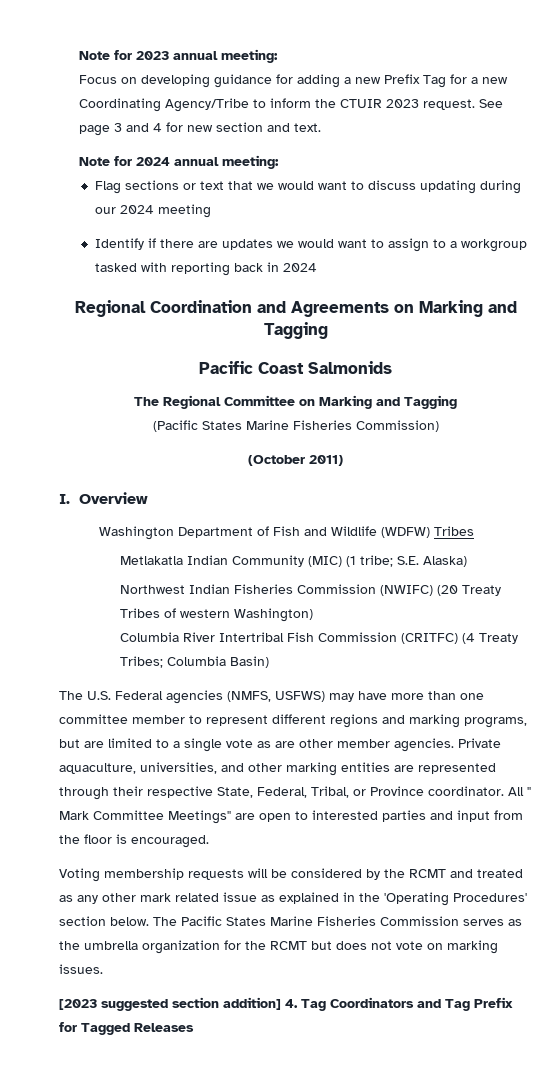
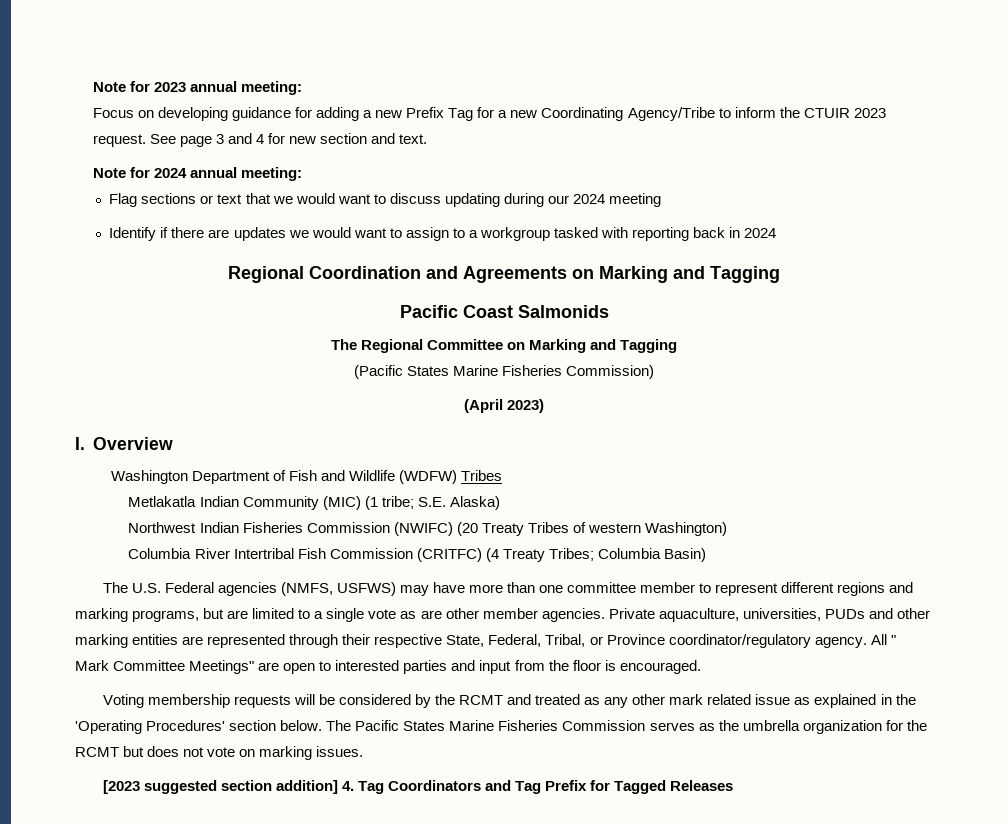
- (October 2011)
+ (April 2023)
- Private aquaculture, universities, and other marking entities are represented through their respective State, Federal, Tribal, or Province coordinator.
+ Private aquaculture, universities, PUDs and other marking entities are represented through their respective State, Federal, Tribal, or Province coordinator/regulatory agency.

